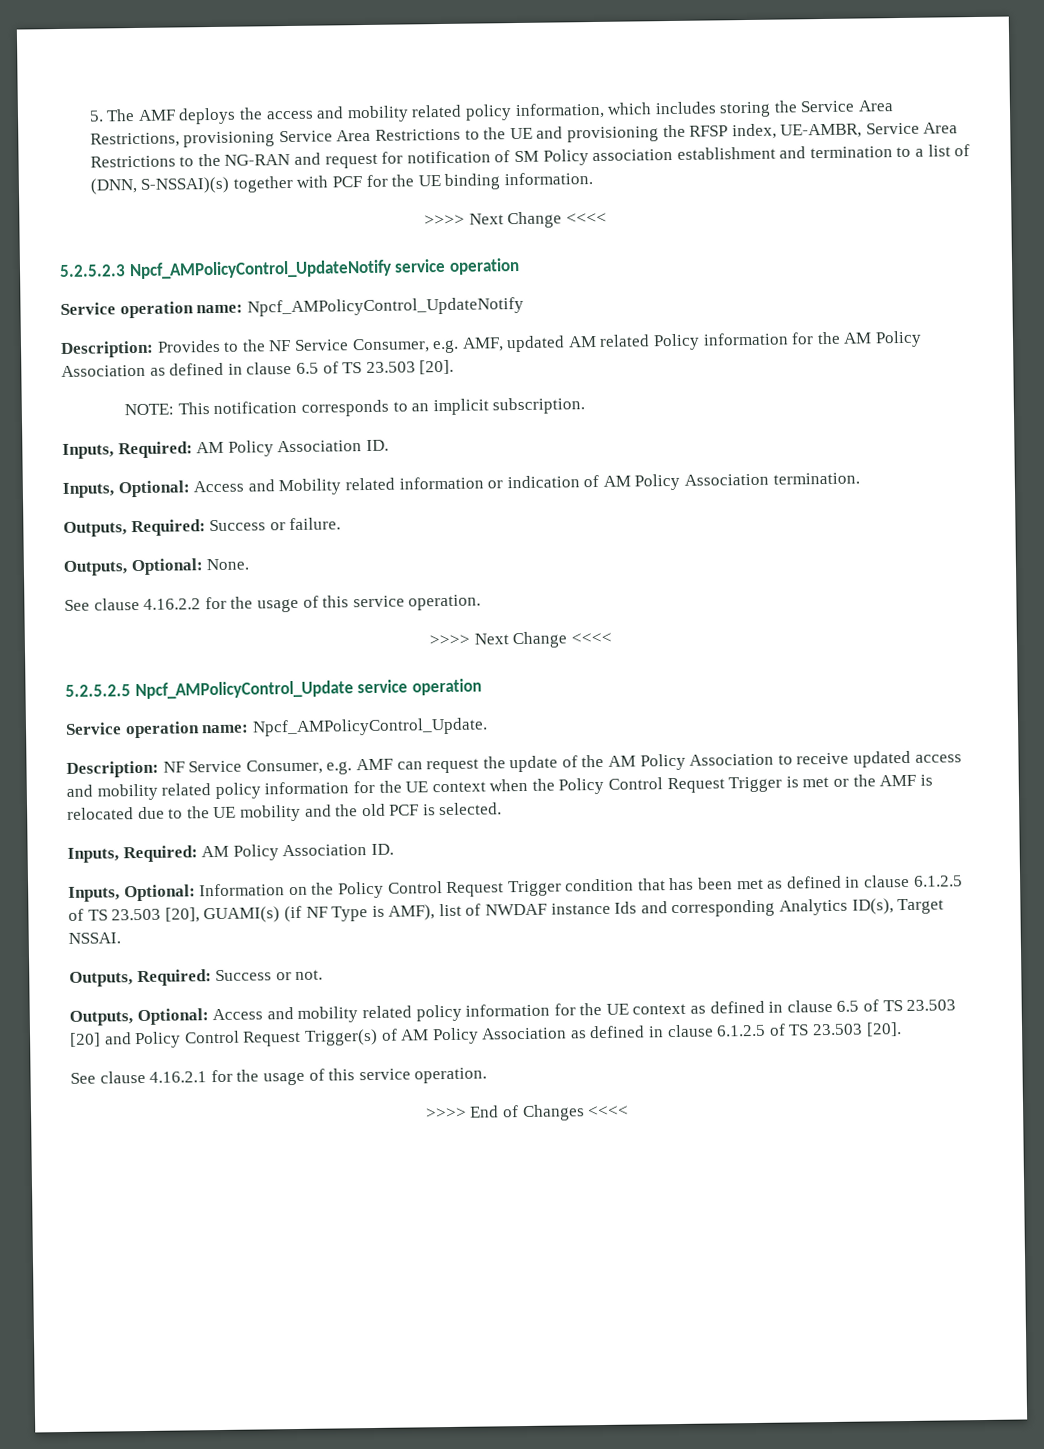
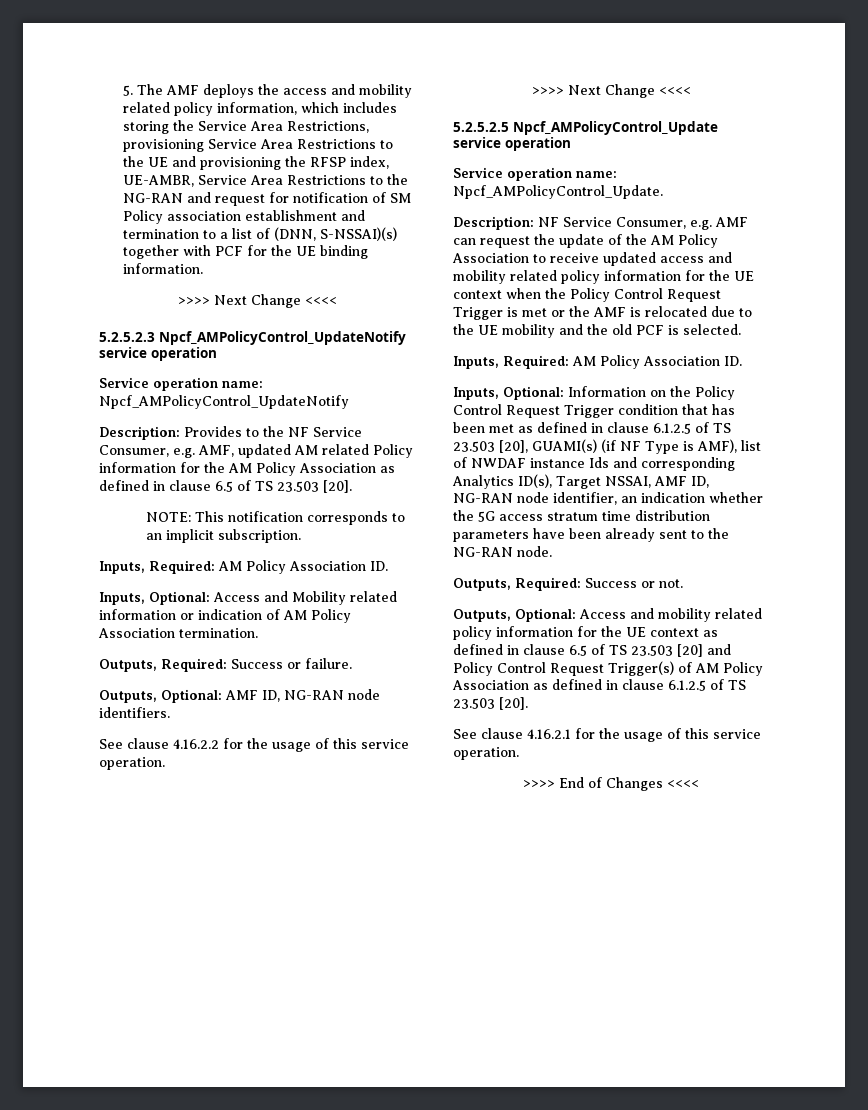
- Outputs, Optional: None.
+ Outputs, Optional: AMF ID, NG-RAN node identifiers.
- Inputs, Optional: Information on the Policy Control Request Trigger condition that has been met as defined in clause 6.1.2.5 of TS 23.503 [20], GUAMI(s) (if NF Type is AMF), list of NWDAF instance Ids and corresponding Analytics ID(s), Target NSSAI.
+ Inputs, Optional: Information on the Policy Control Request Trigger condition that has been met as defined in clause 6.1.2.5 of TS 23.503 [20], GUAMI(s) (if NF Type is AMF), list of NWDAF instance Ids and corresponding Analytics ID(s), Target NSSAI, AMF ID, NG-RAN node identifier, an indication whether the 5G access stratum time distribution parameters have been already sent to the NG-RAN node.

